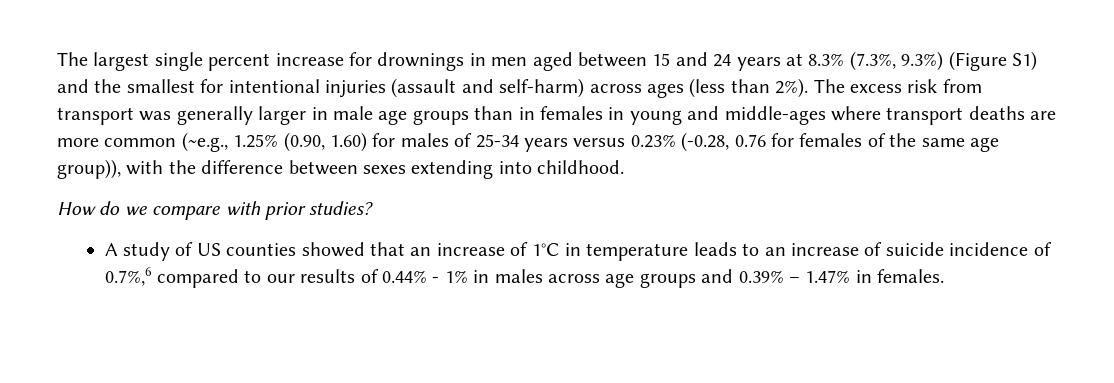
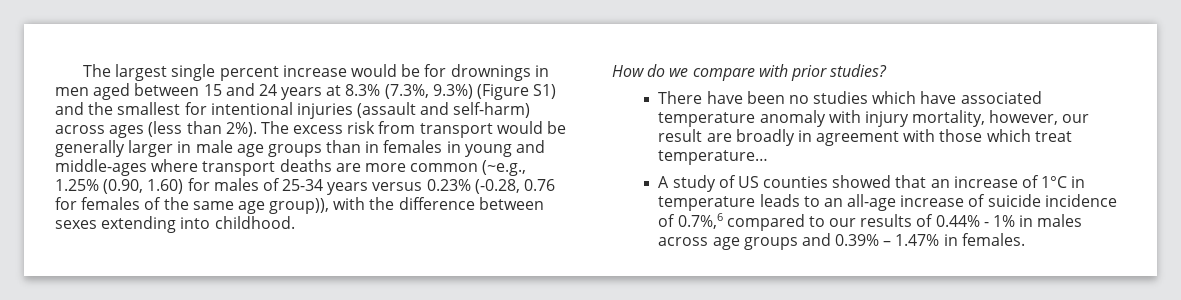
- The largest single percent increase for drownings in men aged between 15 and 24 years at 8.3% (7.3%, 9.3%) (Figure S1) and the smallest for intentional injuries (assault and self-harm) across ages (less than 2%).
+ The largest single percent increase would be for drownings in men aged between 15 and 24 years at 8.3% (7.3%, 9.3%) (Figure S1) and the smallest for intentional injuries (assault and self-harm) across ages (less than 2%).
- The excess risk from transport was generally larger in male age groups than in females in young and middle-ages where transport deaths are more common (~e.g., 1.25% (0.90, 1.60) for males of 25-34 years versus 0.23% (-0.28, 0.76 for females of the same age group)), with the difference between sexes extending into childhood.
+ The excess risk from transport would be generally larger in male age groups than in females in young and middle-ages where transport deaths are more common (~e.g., 1.25% (0.90, 1.60) for males of 25-34 years versus 0.23% (-0.28, 0.76 for females of the same age group)), with the difference between sexes extending into childhood.
+ There have been no studies which have associated temperature anomaly with injury mortality, however, our result are broadly in agreement with those which treat temperature…
- A study of US counties showed that an increase of 1°C in temperature leads to an increase of suicide incidence of 0.7%,6 compared to our results of 0.44% - 1% in males across age groups and 0.39% – 1.47% in females.
+ A study of US counties showed that an increase of 1°C in temperature leads to an all-age increase of suicide incidence of 0.7%,6 compared to our results of 0.44% - 1% in males across age groups and 0.39% – 1.47% in females.

